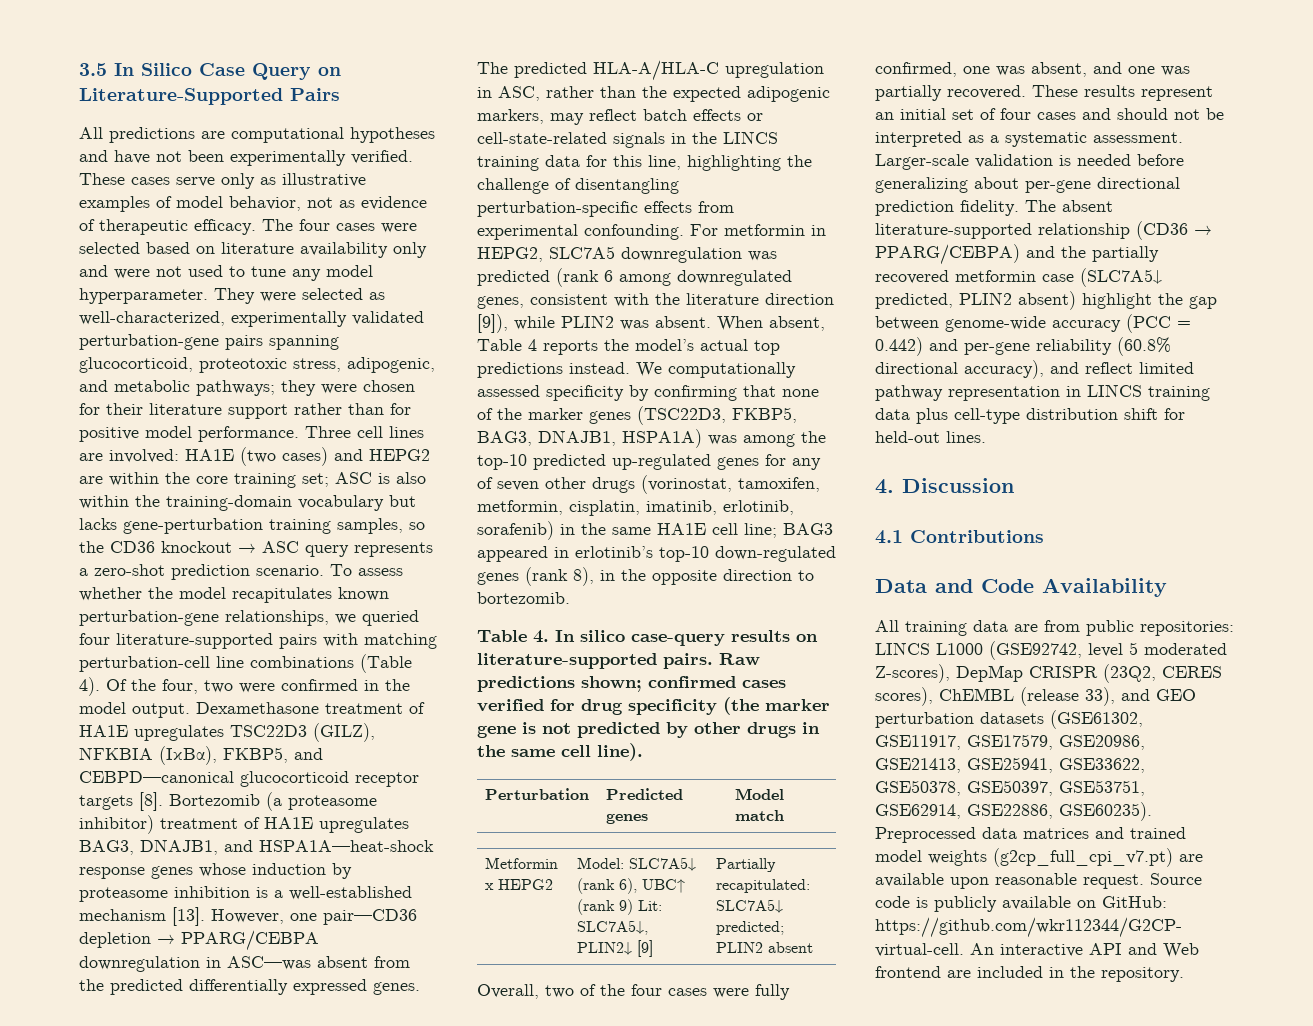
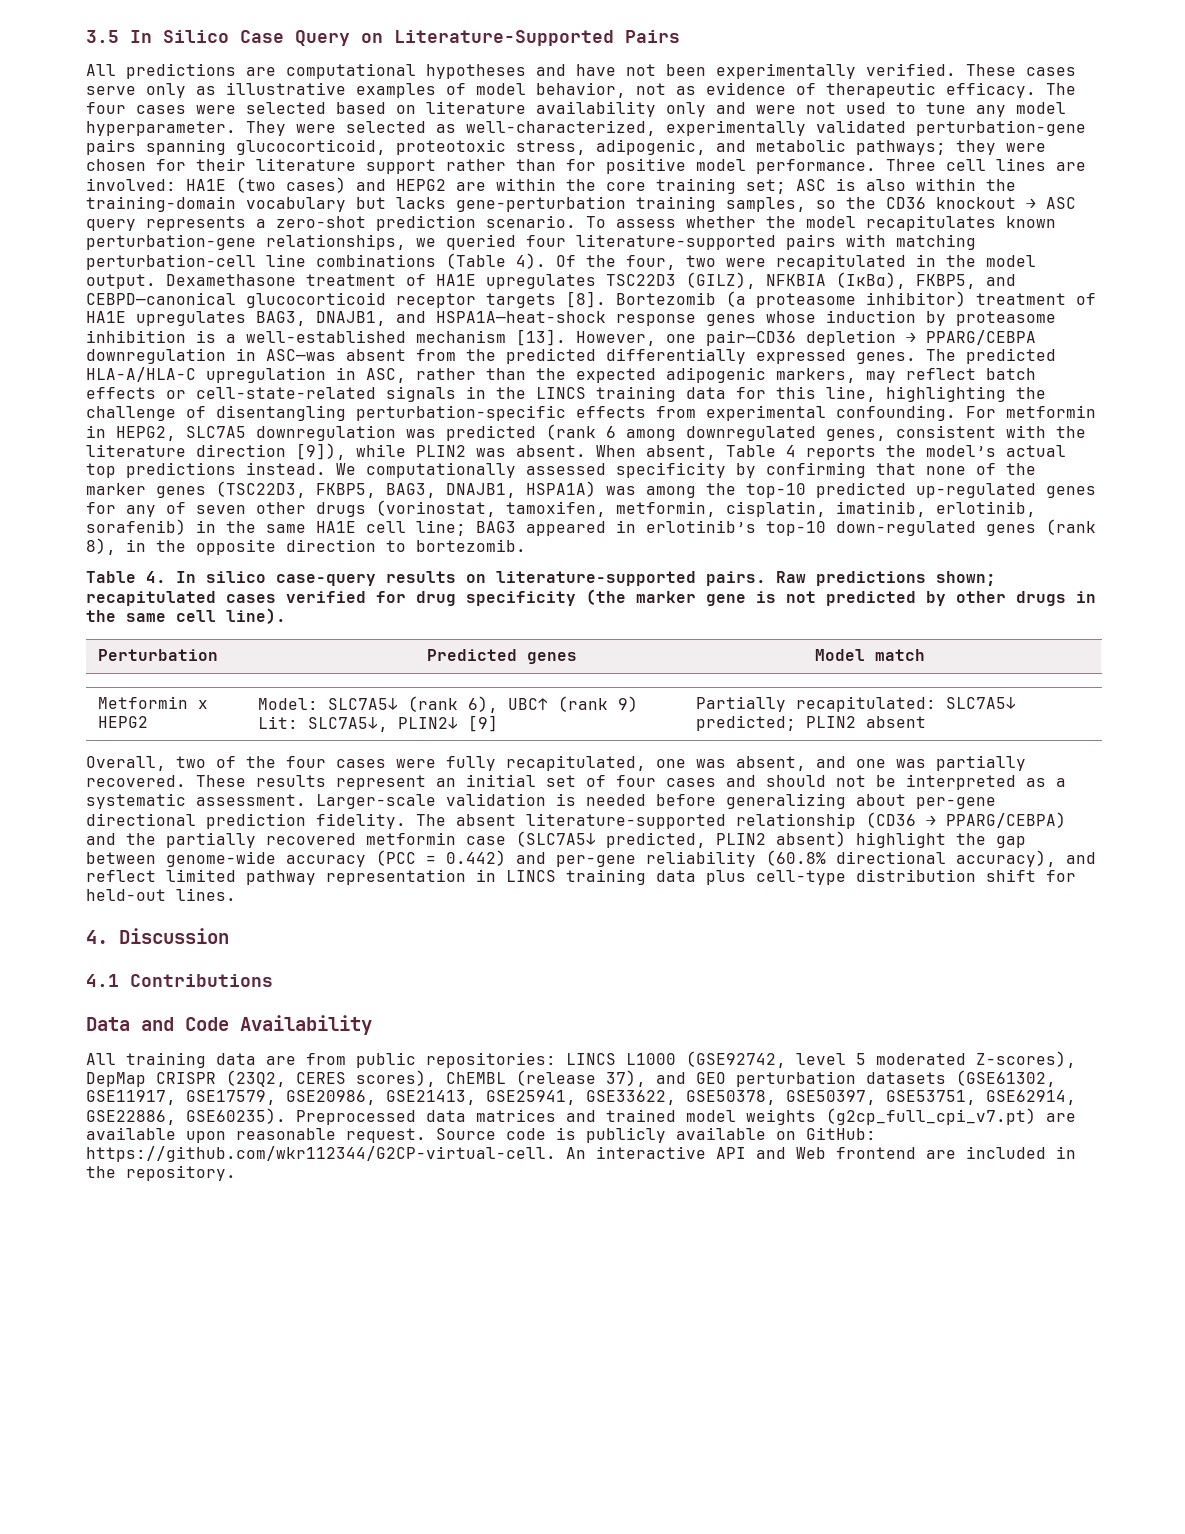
- Of the four, two were confirmed in the model output.
+ Of the four, two were recapitulated in the model output.
- Raw predictions shown; confirmed cases verified for drug specificity (the marker gene is not predicted by other drugs in the same cell line).
+ Raw predictions shown; recapitulated cases verified for drug specificity (the marker gene is not predicted by other drugs in the same cell line).
- Overall, two of the four cases were fully confirmed, one was absent, and one was partially recovered.
+ Overall, two of the four cases were fully recapitulated, one was absent, and one was partially recovered.
- All training data are from public repositories: LINCS L1000 (GSE92742, level 5 moderated Z-scores), DepMap CRISPR (23Q2, CERES scores), ChEMBL (release 33), and GEO perturbation datasets (GSE61302, GSE11917, GSE17579, GSE20986, GSE21413, GSE25941, GSE33622, GSE50378, GSE50397, GSE53751, GSE62914, GSE22886, GSE60235).
+ All training data are from public repositories: LINCS L1000 (GSE92742, level 5 moderated Z-scores), DepMap CRISPR (23Q2, CERES scores), ChEMBL (release 37), and GEO perturbation datasets (GSE61302, GSE11917, GSE17579, GSE20986, GSE21413, GSE25941, GSE33622, GSE50378, GSE50397, GSE53751, GSE62914, GSE22886, GSE60235).

